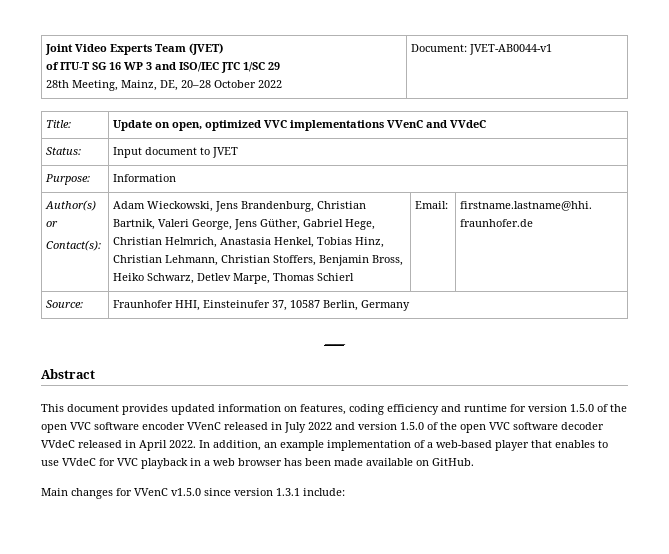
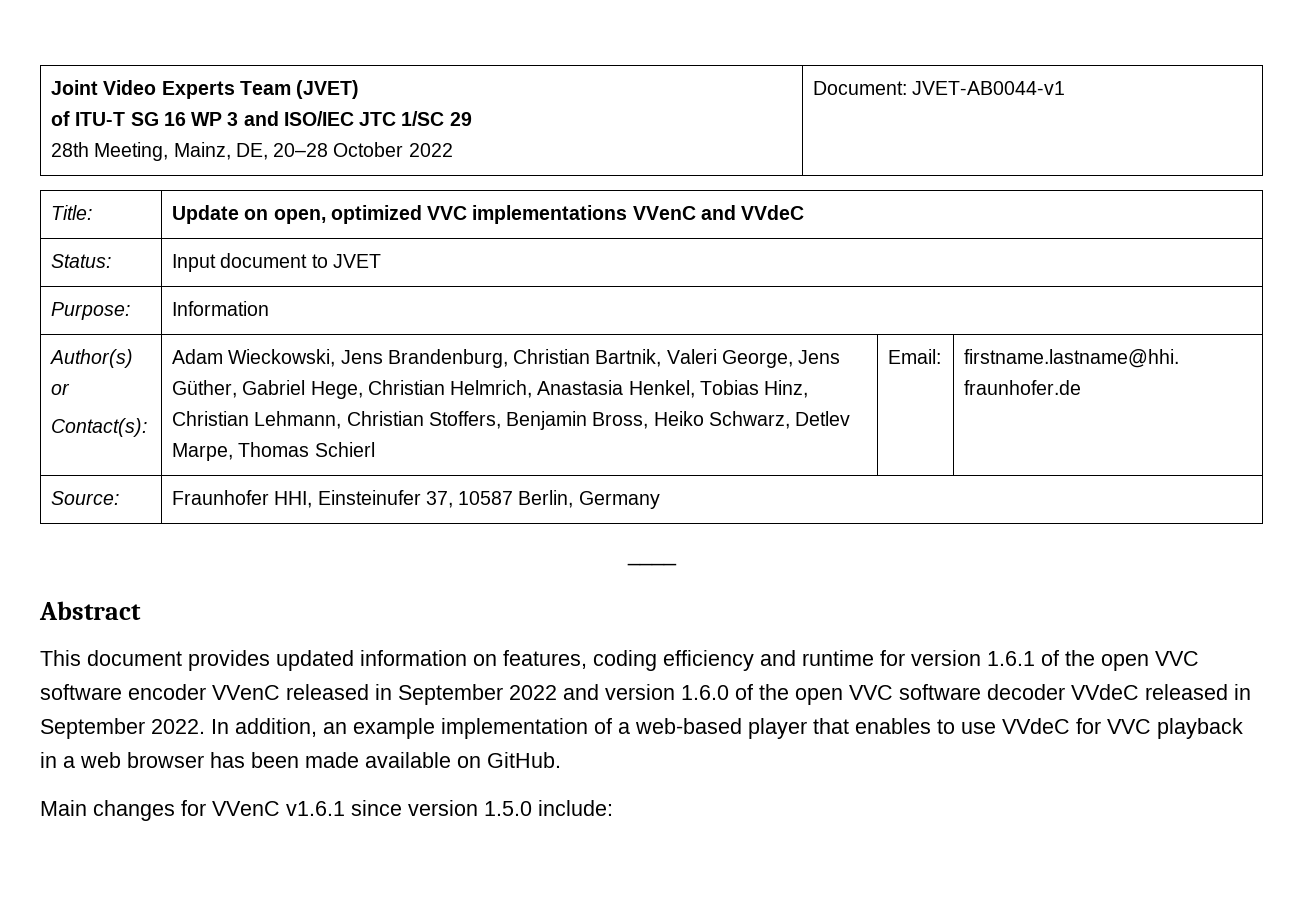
- This document provides updated information on features, coding efficiency and runtime for version 1.5.0 of the open VVC software encoder VVenC released in July 2022 and version 1.5.0 of the open VVC software decoder VVdeC released in April 2022.
+ This document provides updated information on features, coding efficiency and runtime for version 1.6.1 of the open VVC software encoder VVenC released in September 2022 and version 1.6.0 of the open VVC software decoder VVdeC released in September 2022.
- Main changes for VVenC v1.5.0 since version 1.3.1 include:
+ Main changes for VVenC v1.6.1 since version 1.5.0 include:

